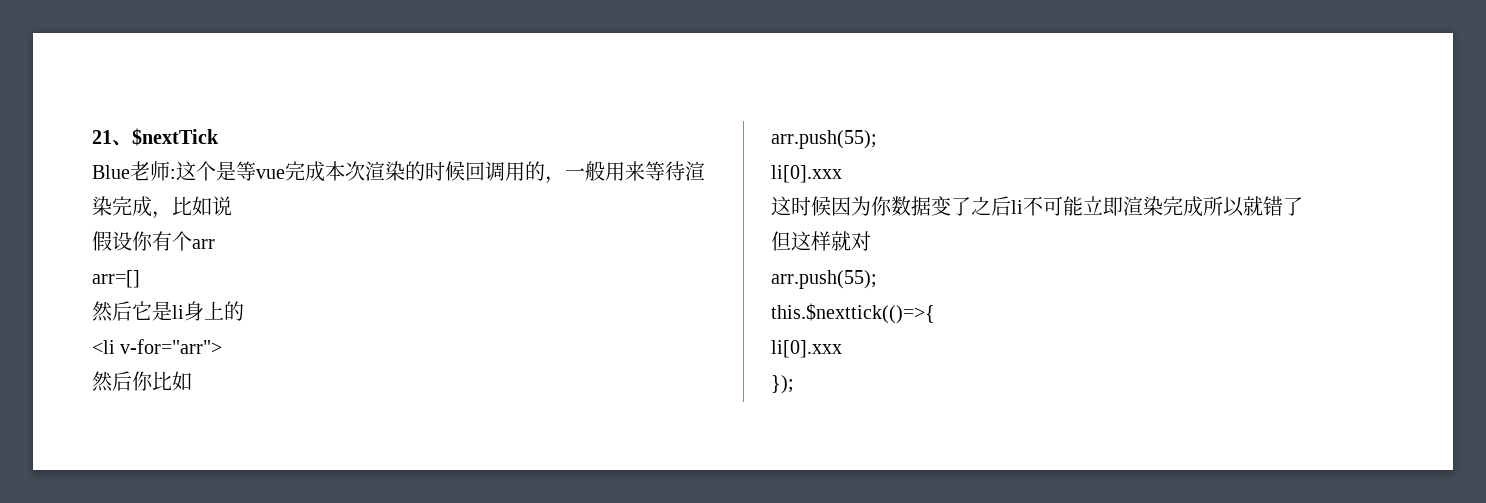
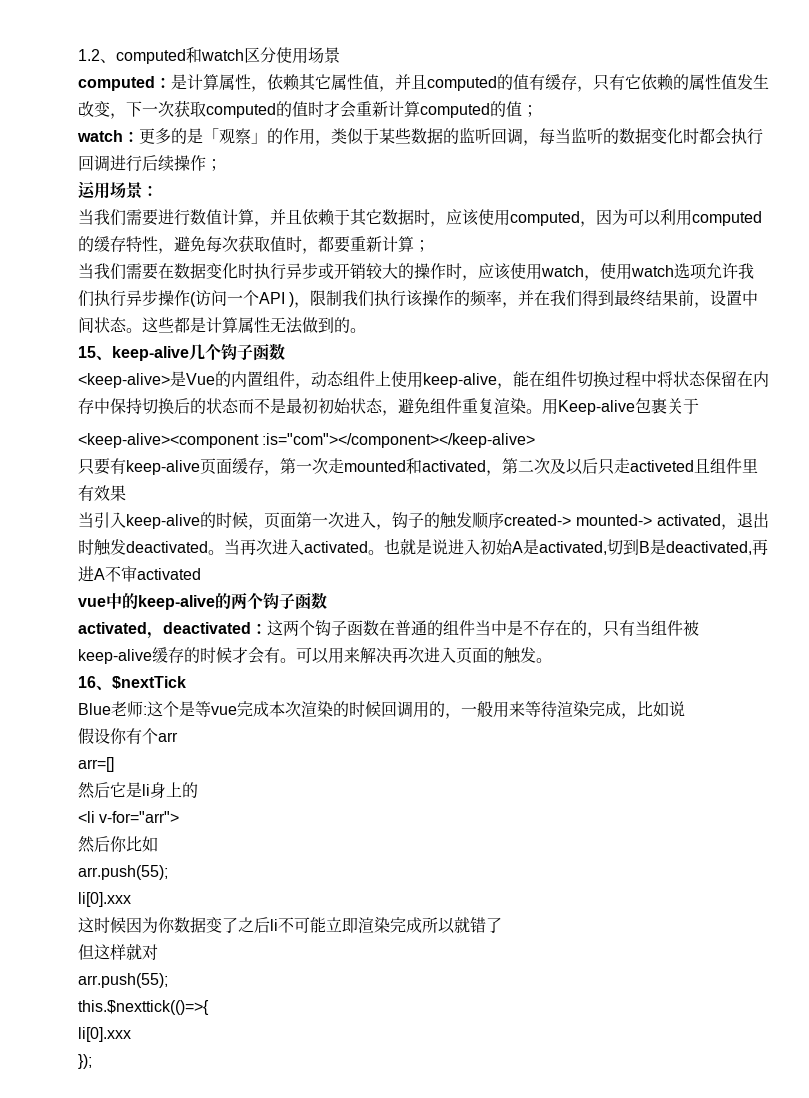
- 21、$nextTick
+ 1.2、computed和watch区分使用场景
+ computed：是计算属性，依赖其它属性值，并且computed的值有缓存，只有它依赖的属性值发生改变，下一次获取computed的值时才会重新计算computed的值；
+ watch：更多的是「观察」的作用，类似于某些数据的监听回调，每当监听的数据变化时都会执行回调进行后续操作；
+ 运用场景：
+ 当我们需要进行数值计算，并且依赖于其它数据时，应该使用computed，因为可以利用computed的缓存特性，避免每次获取值时，都要重新计算；
+ 当我们需要在数据变化时执行异步或开销较大的操作时，应该使用watch，使用watch选项允许我们执行异步操作(访问一个API )，限制我们执行该操作的频率，并在我们得到最终结果前，设置中间状态。这些都是计算属性无法做到的。
+ 15、keep-alive几个钩子函数
+ <keep-alive>是Vue的内置组件，动态组件上使用keep-alive，能在组件切换过程中将状态保留在内存中保持切换后的状态而不是最初初始状态，避免组件重复渲染。用Keep-alive包裹关于
+ <keep-alive><component :is="com"></component></keep-alive>
+ 只要有keep-alive页面缓存，第一次走mounted和activated，第二次及以后只走activeted且组件里有效果
+ 当引入keep-alive的时候，页面第一次进入，钩子的触发顺序created-> mounted-> activated，退出时触发deactivated。当再次进入activated。也就是说进入初始A是activated,切到B是deactivated,再进A不审activated
+ vue中的keep-alive的两个钩子函数
+ activated，deactivated：这两个钩子函数在普通的组件当中是不存在的，只有当组件被keep-alive缓存的时候才会有。可以用来解决再次进入页面的触发。
+ 16、$nextTick

